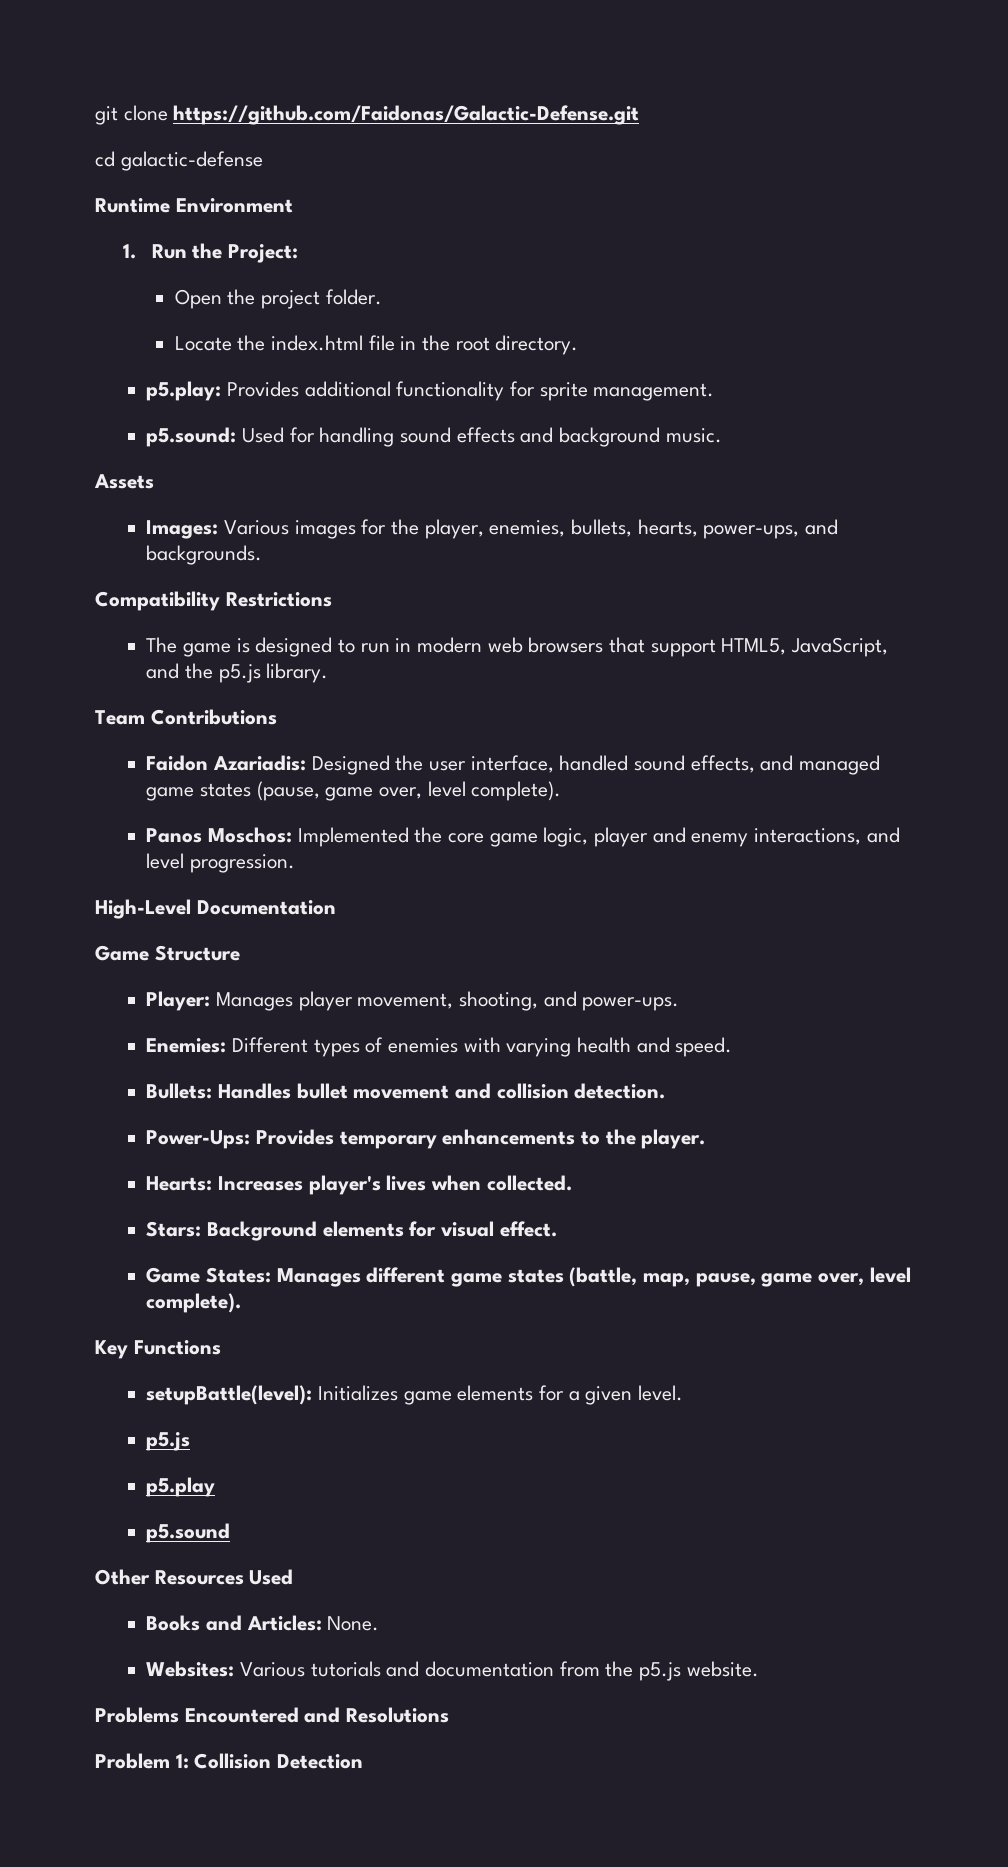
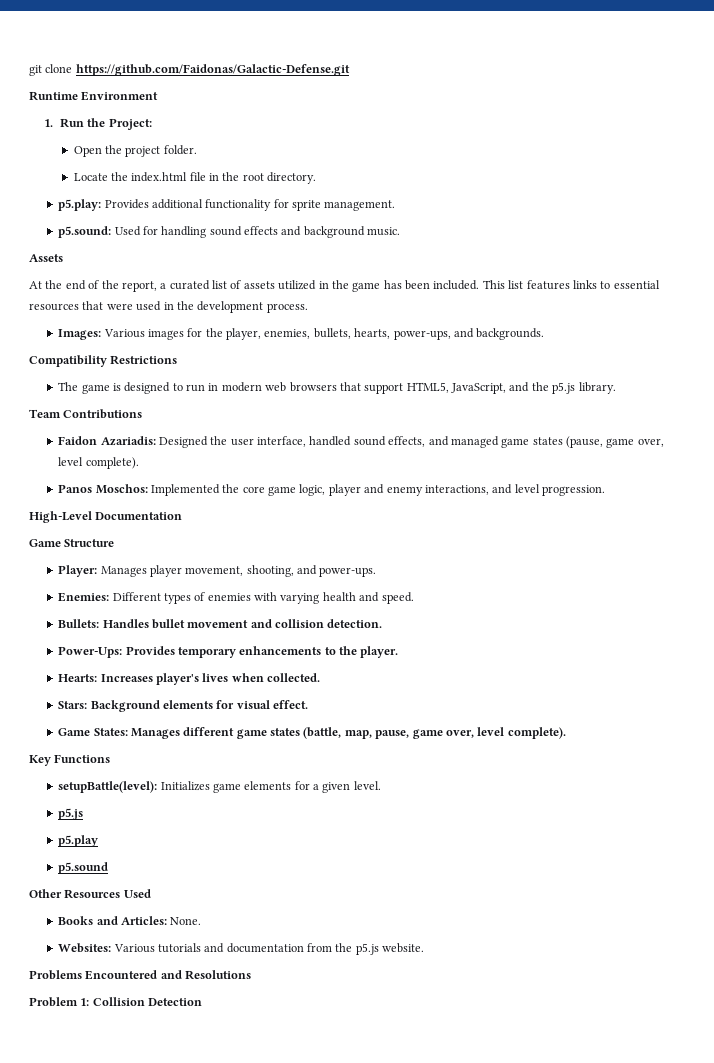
- cd galactic-defense
+ At the end of the report, a curated list of assets utilized in the game has been included. This list features links to essential resources that were used in the development process.

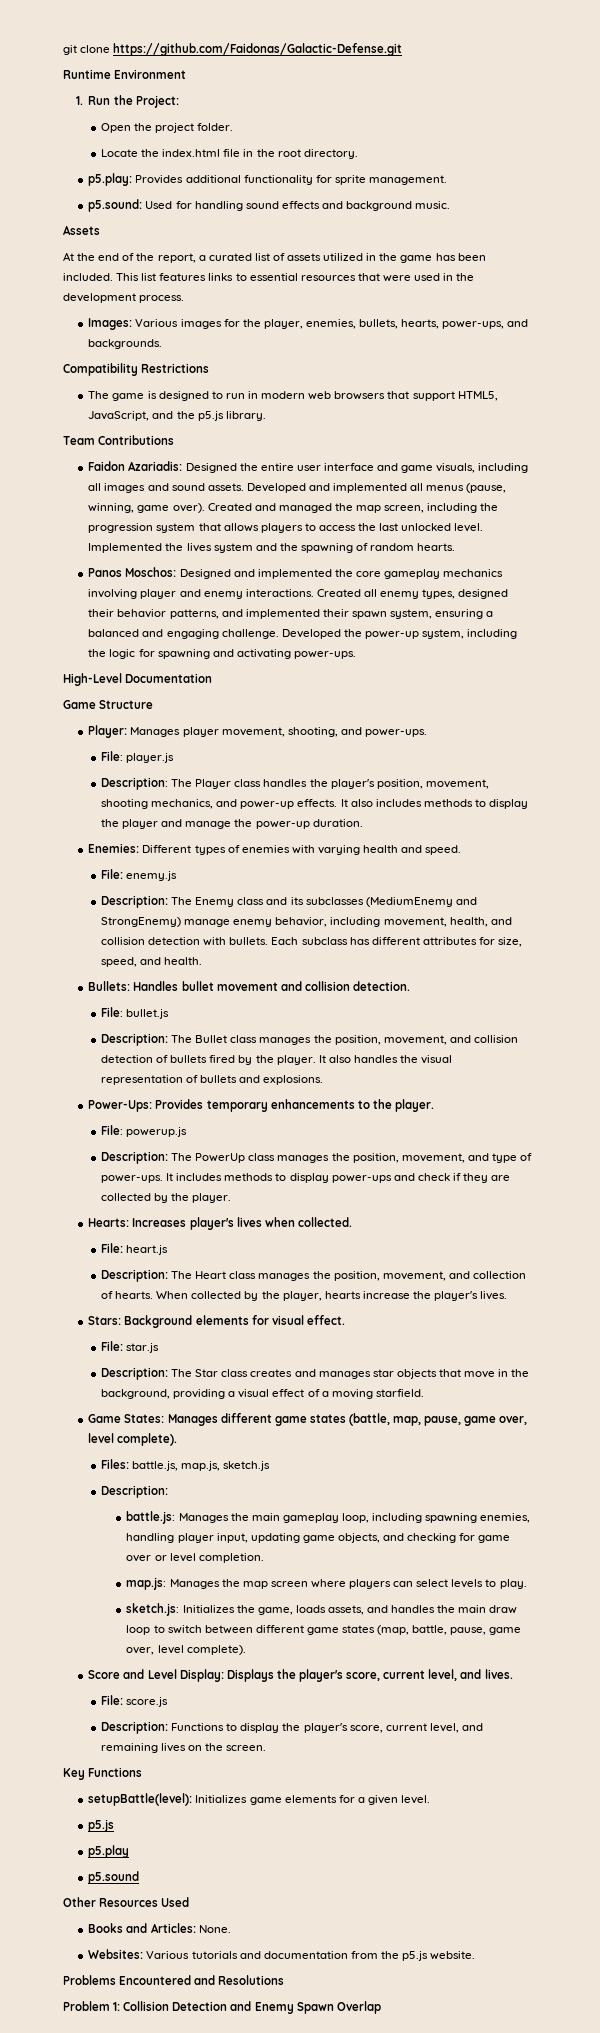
- Faidon Azariadis: Designed the user interface, handled sound effects, and managed game states (pause, game over, level complete).
- Panos Moschos: Implemented the core game logic, player and enemy interactions, and level progression.
+ Faidon Azariadis: Designed the entire user interface and game visuals, including all images and sound assets. Developed and implemented all menus (pause, winning, game over). Created and managed the map screen, including the progression system that allows players to access the last unlocked level. Implemented the lives system and the spawning of random hearts.
+ Panos Moschos: Designed and implemented the core gameplay mechanics involving player and enemy interactions. Created all enemy types, designed their behavior patterns, and implemented their spawn system, ensuring a balanced and engaging challenge. Developed the power-up system, including the logic for spawning and activating power-ups.
+ File: player.js
+ Description: The Player class handles the player's position, movement, shooting mechanics, and power-up effects. It also includes methods to display the player and manage the power-up duration.
+ File: enemy.js
+ Description: The Enemy class and its subclasses (MediumEnemy and StrongEnemy) manage enemy behavior, including movement, health, and collision detection with bullets. Each subclass has different attributes for size, speed, and health.
+ File: bullet.js
+ Description: The Bullet class manages the position, movement, and collision detection of bullets fired by the player. It also handles the visual representation of bullets and explosions.
+ File: powerup.js
+ Description: The PowerUp class manages the position, movement, and type of power-ups. It includes methods to display power-ups and check if they are collected by the player.
+ File: heart.js
+ Description: The Heart class manages the position, movement, and collection of hearts. When collected by the player, hearts increase the player's lives.
+ File: star.js
+ Description: The Star class creates and manages star objects that move in the background, providing a visual effect of a moving starfield.
+ Files: battle.js, map.js, sketch.js
+ Description:
+ battle.js: Manages the main gameplay loop, including spawning enemies, handling player input, updating game objects, and checking for game over or level completion.
+ map.js: Manages the map screen where players can select levels to play.
+ sketch.js: Initializes the game, loads assets, and handles the main draw loop to switch between different game states (map, battle, pause, game over, level complete).
+ Score and Level Display: Displays the player's score, current level, and lives.
+ File: score.js
+ Description: Functions to display the player's score, current level, and remaining lives on the screen.
- Problem 1: Collision Detection
+ Problem 1: Collision Detection and Enemy Spawn Overlap

